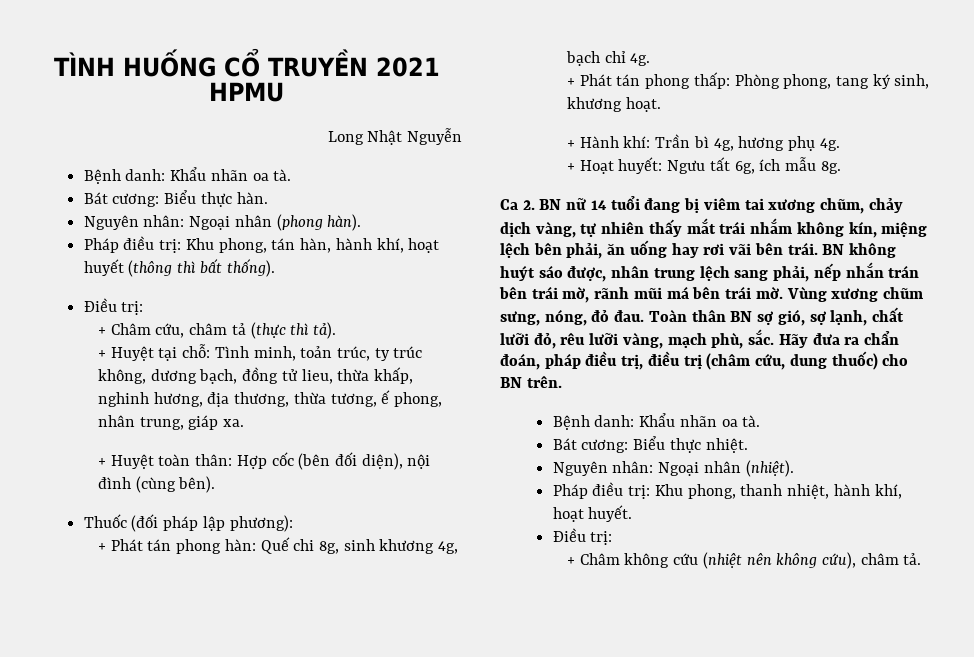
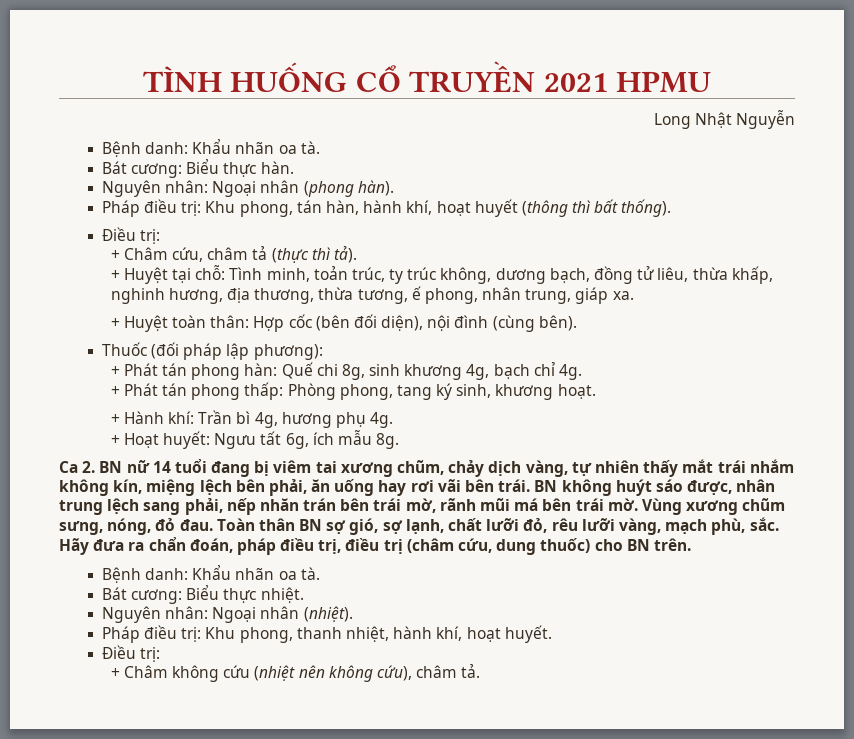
- + Huyệt tại chỗ: Tình minh, toản trúc, ty trúc không, dương bạch, đồng tử lieu, thừa khấp, nghinh hương, địa thương, thừa tương, ế phong, nhân trung, giáp xa.
+ + Huyệt tại chỗ: Tình minh, toản trúc, ty trúc không, dương bạch, đồng tử liêu, thừa khấp, nghinh hương, địa thương, thừa tương, ế phong, nhân trung, giáp xa.
- BN không huýt sáo được, nhân trung lệch sang phải, nếp nhắn trán bên trái mờ, rãnh mũi má bên trái mờ.
+ BN không huýt sáo được, nhân trung lệch sang phải, nếp nhăn trán bên trái mờ, rãnh mũi má bên trái mờ.

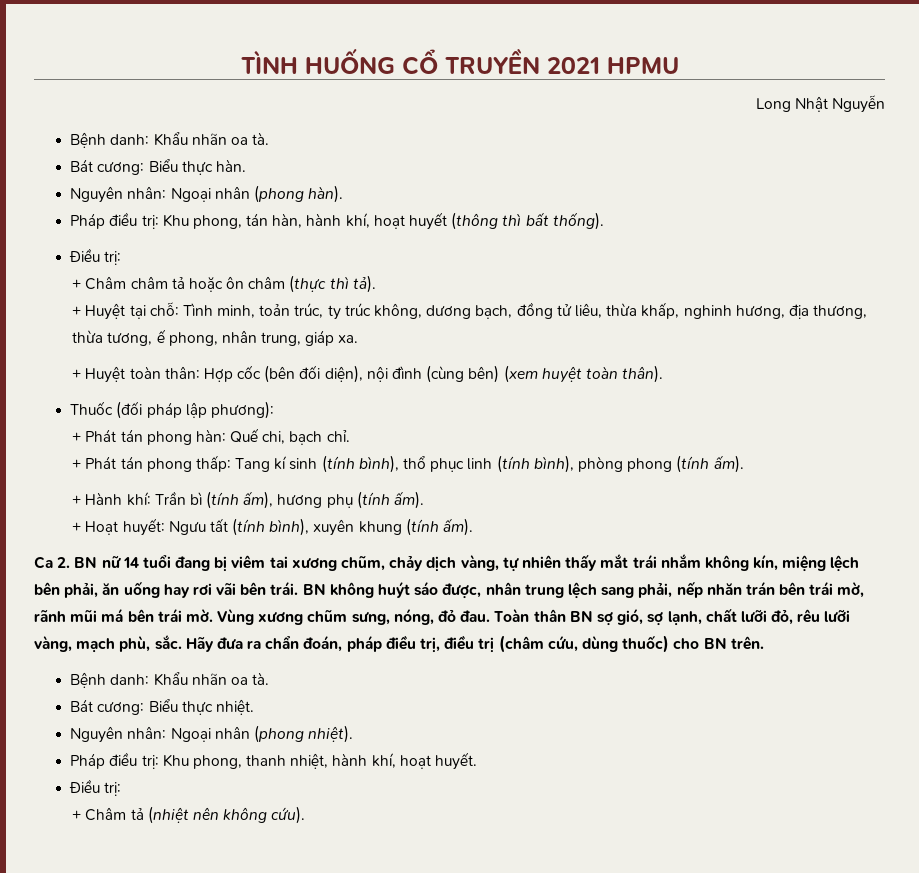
- + Châm cứu, châm tả (thực thì tả).
+ + Châm châm tả hoặc ôn châm (thực thì tả).
- + Huyệt toàn thân: Hợp cốc (bên đối diện), nội đình (cùng bên).
+ + Huyệt toàn thân: Hợp cốc (bên đối diện), nội đình (cùng bên) (xem huyệt toàn thân).
- + Phát tán phong hàn: Quế chi 8g, sinh khương 4g, bạch chỉ 4g.
+ + Phát tán phong hàn: Quế chi, bạch chỉ.
- + Phát tán phong thấp: Phòng phong, tang ký sinh, khương hoạt.
+ + Phát tán phong thấp: Tang kí sinh (tính bình), thổ phục linh (tính bình), phòng phong (tính ấm).
- + Hành khí: Trần bì 4g, hương phụ 4g.
+ + Hành khí: Trần bì (tính ấm), hương phụ (tính ấm).
- + Hoạt huyết: Ngưu tất 6g, ích mẫu 8g.
+ + Hoạt huyết: Ngưu tất (tính bình), xuyên khung (tính ấm).
- Hãy đưa ra chẩn đoán, pháp điều trị, điều trị (châm cứu, dung thuốc) cho BN trên.
+ Hãy đưa ra chẩn đoán, pháp điều trị, điều trị (châm cứu, dùng thuốc) cho BN trên.
- Nguyên nhân: Ngoại nhân (nhiệt).
+ Nguyên nhân: Ngoại nhân (phong nhiệt).
- + Châm không cứu (nhiệt nên không cứu), châm tả.
+ + Châm tả (nhiệt nên không cứu).

